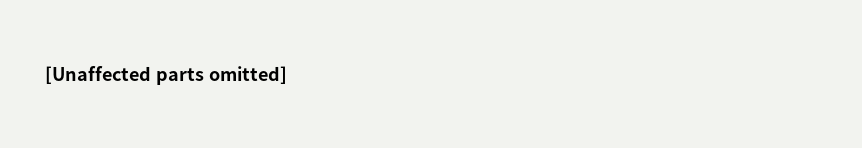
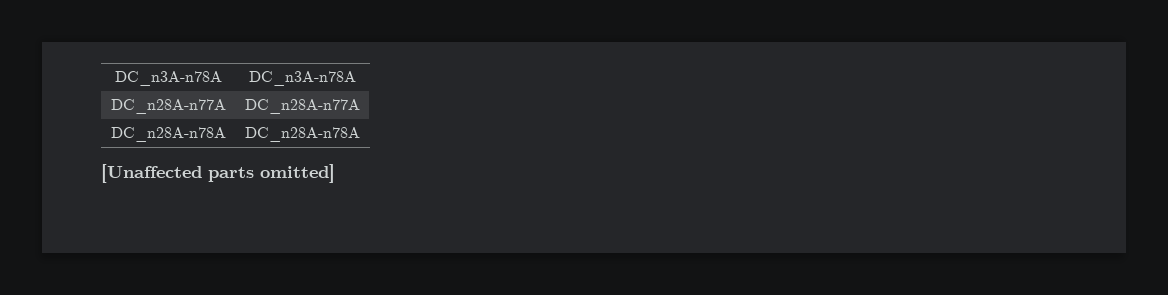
+ DC_n3A-n78A | DC_n3A-n78A
+ DC_n28A-n77A | DC_n28A-n77A
+ DC_n28A-n78A | DC_n28A-n78A

